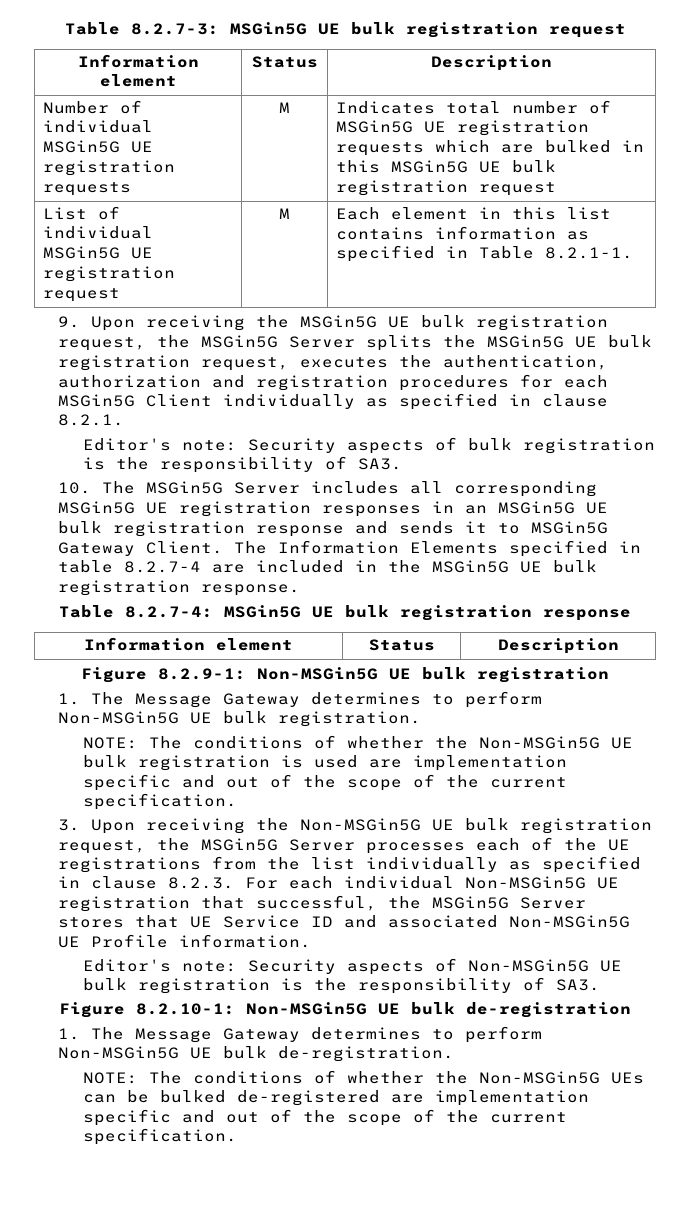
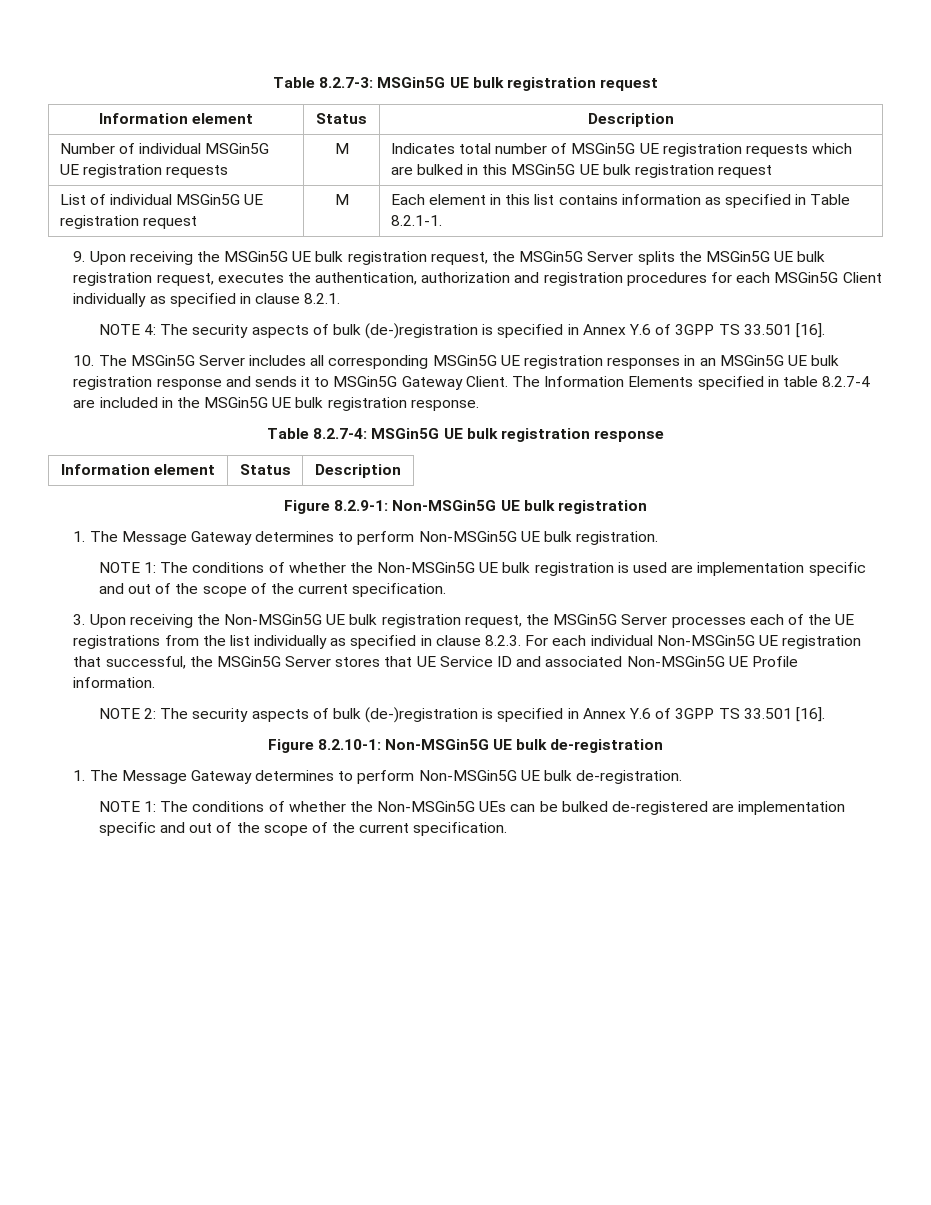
- Editor's note: Security aspects of bulk registration is the responsibility of SA3.
+ NOTE 4: The security aspects of bulk (de-)registration is specified in Annex Y.6 of 3GPP TS 33.501 [16].
- NOTE: The conditions of whether the Non-MSGin5G UE bulk registration is used are implementation specific and out of the scope of the current specification.
+ NOTE 1: The conditions of whether the Non-MSGin5G UE bulk registration is used are implementation specific and out of the scope of the current specification.
- Editor's note: Security aspects of Non-MSGin5G UE bulk registration is the responsibility of SA3.
+ NOTE 2: The security aspects of bulk (de-)registration is specified in Annex Y.6 of 3GPP TS 33.501 [16].
- NOTE: The conditions of whether the Non-MSGin5G UEs can be bulked de-registered are implementation specific and out of the scope of the current specification.
+ NOTE 1: The conditions of whether the Non-MSGin5G UEs can be bulked de-registered are implementation specific and out of the scope of the current specification.

